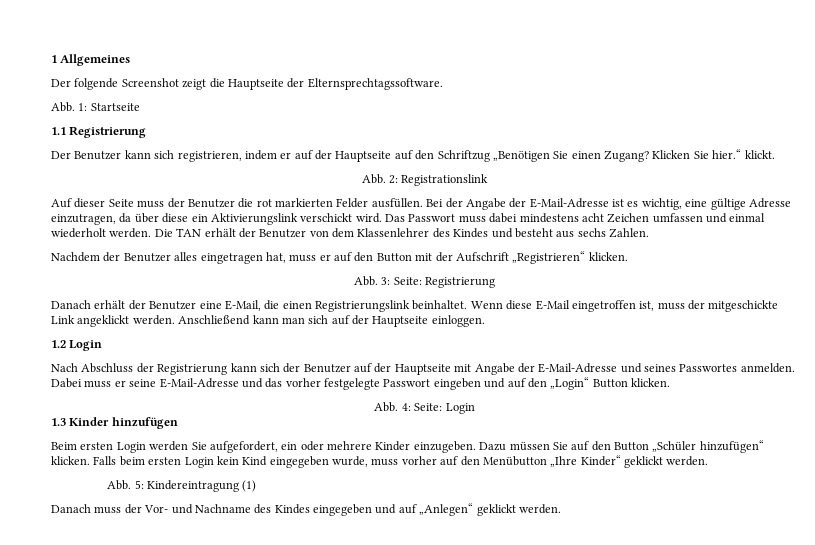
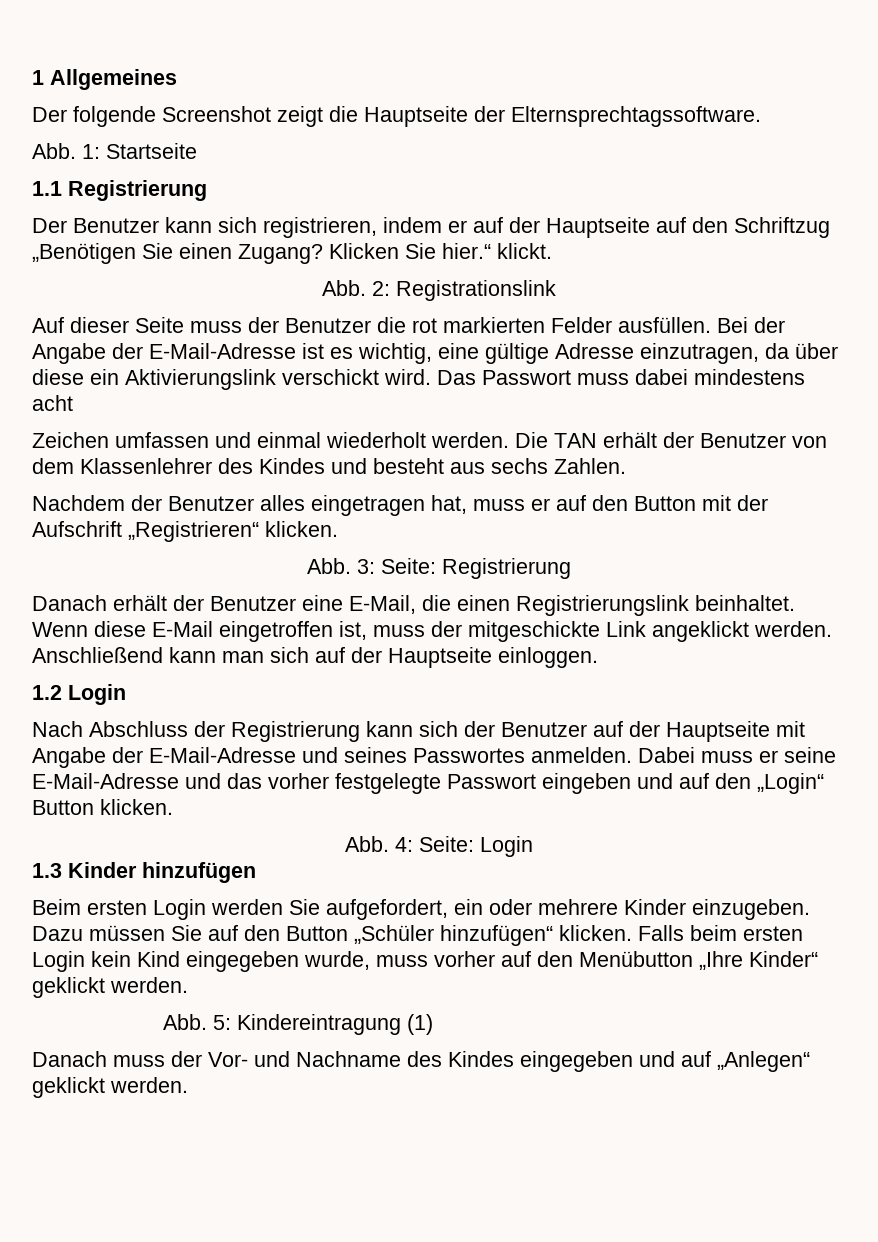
- Das Passwort muss dabei mindestens acht Zeichen umfassen und einmal wiederholt werden.
+ Das Passwort muss dabei mindestens acht
+ Zeichen umfassen und einmal wiederholt werden.

